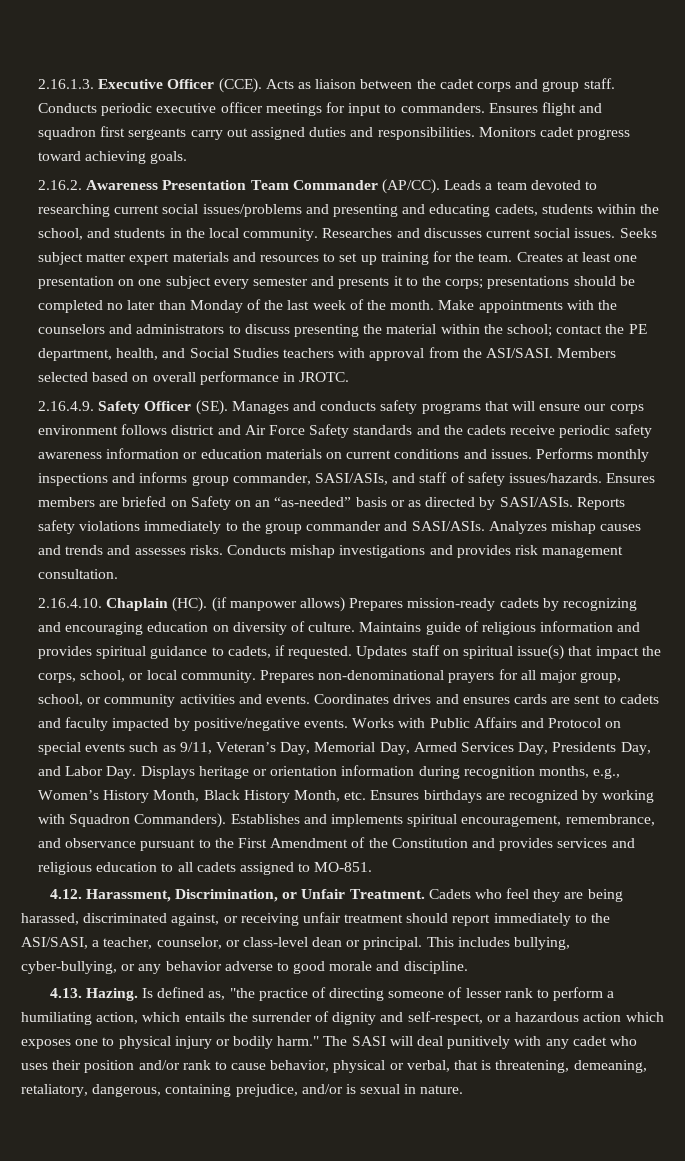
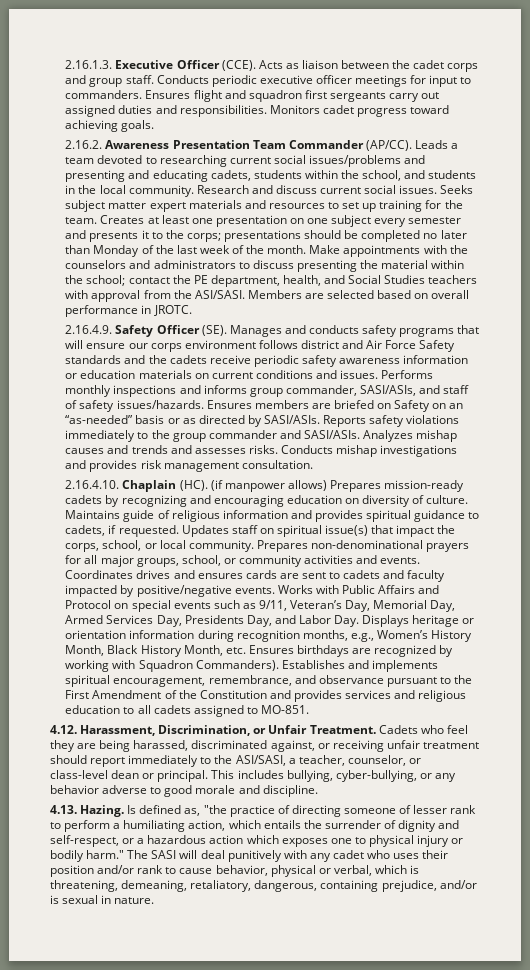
- Researches and discusses current social issues.
+ Research and discuss current social issues.
- Members selected based on overall performance in JROTC.
+ Members are selected based on overall performance in JROTC.
- Prepares non-denominational prayers for all major group, school, or community activities and events.
+ Prepares non-denominational prayers for all major groups, school, or community activities and events.
- The SASI will deal punitively with any cadet who uses their position and/or rank to cause behavior, physical or verbal, that is threatening, demeaning, retaliatory, dangerous, containing prejudice, and/or is sexual in nature.
+ The SASI will deal punitively with any cadet who uses their position and/or rank to cause behavior, physical or verbal, which is threatening, demeaning, retaliatory, dangerous, containing prejudice, and/or is sexual in nature.

